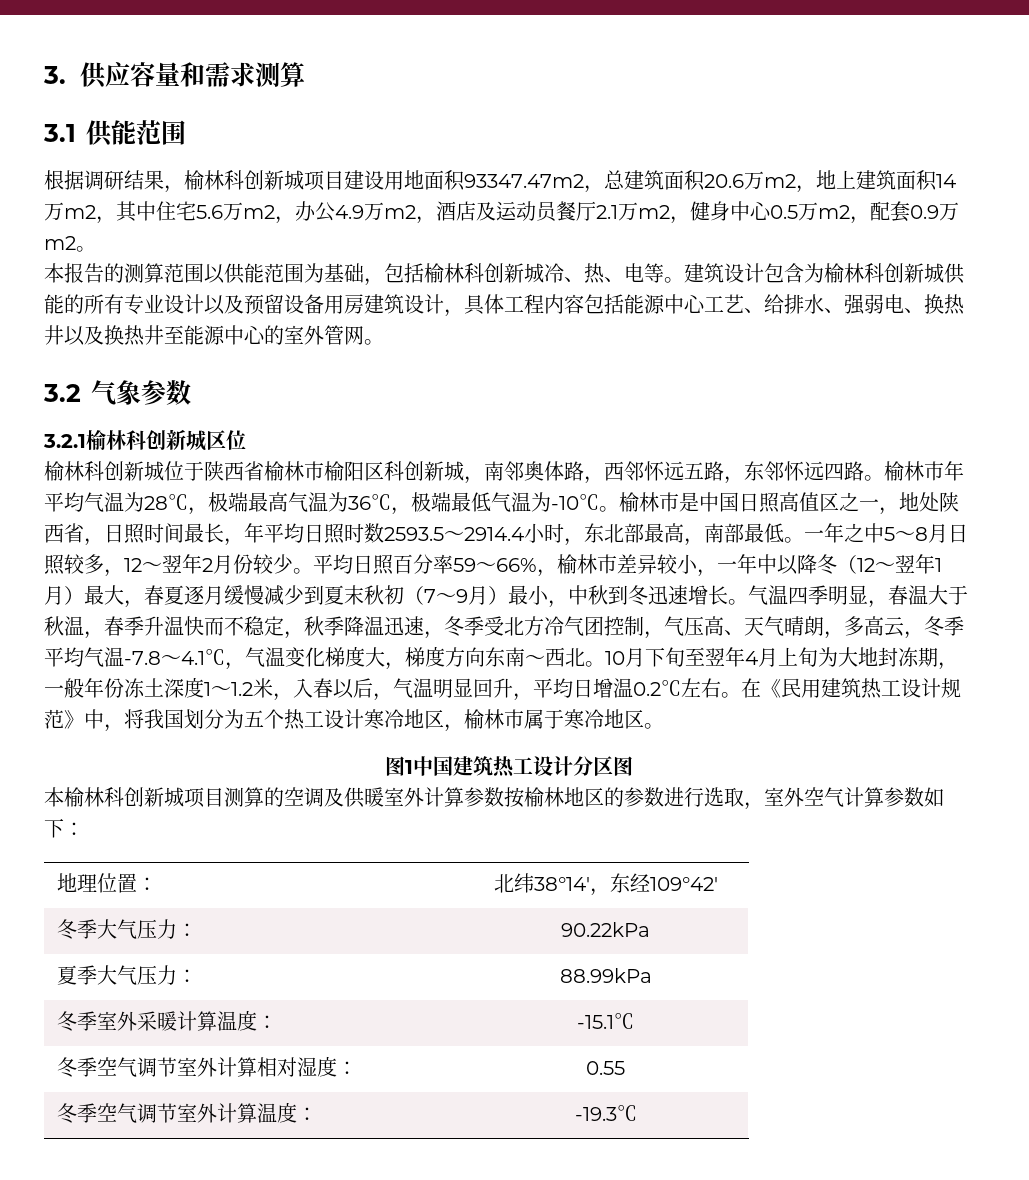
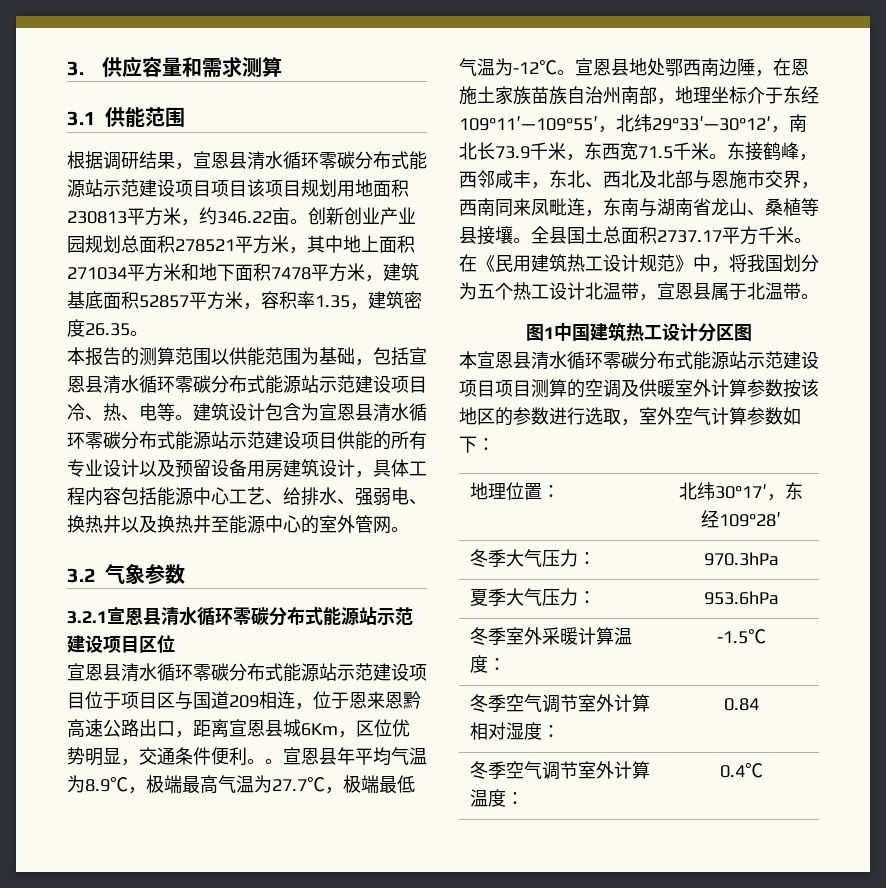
- 根据调研结果，榆林科创新城项目建设用地面积93347.47m2，总建筑面积20.6万m2，地上建筑面积14万m2，其中住宅5.6万m2，办公4.9万m2，酒店及运动员餐厅2.1万m2，健身中心0.5万m2，配套0.9万m2。
+ 根据调研结果，宣恩县清水循环零碳分布式能源站示范建设项目项目该项目规划用地面积230813平方米，约346.22亩。创新创业产业园规划总面积278521平方米，其中地上面积271034平方米和地下面积7478平方米，建筑基底面积52857平方米，容积率1.35，建筑密度26.35。
- 本报告的测算范围以供能范围为基础，包括榆林科创新城冷、热、电等。
+ 本报告的测算范围以供能范围为基础，包括宣恩县清水循环零碳分布式能源站示范建设项目冷、热、电等。
- 建筑设计包含为榆林科创新城供能的所有专业设计以及预留设备用房建筑设计，具体工程内容包括能源中心工艺、给排水、强弱电、换热井以及换热井至能源中心的室外管网。
+ 建筑设计包含为宣恩县清水循环零碳分布式能源站示范建设项目供能的所有专业设计以及预留设备用房建筑设计，具体工程内容包括能源中心工艺、给排水、强弱电、换热井以及换热井至能源中心的室外管网。
- 3.2.1榆林科创新城区位
- 榆林科创新城位于陕西省榆林市榆阳区科创新城，南邻奥体路，西邻怀远五路，东邻怀远四路。榆林市年平均气温为28℃，极端最高气温为36℃，极端最低气温为-10℃。榆林市是中国日照高值区之一，地处陕西省，日照时间最长，年平均日照时数2593.5～2914.4小时，东北部最高，南部最低。一年之中5～8月日照较多，12～翌年2月份较少。平均日照百分率59～66%，榆林市差异较小，一年中以降冬（12～翌年1月）最大，春夏逐月缓慢减少到夏末秋初（7～9月）最小，中秋到冬迅速增长。气温四季明显，春温大于秋温，春季升温快而不稳定，秋季降温迅速，冬季受北方冷气团控制，气压高、天气晴朗，多高云，冬季平均气温-7.8～4.1℃，气温变化梯度大，梯度方向东南～西北。10月下旬至翌年4月上旬为大地封冻期，一般年份冻土深度1～1.2米，入春以后，气温明显回升，平均日增温0.2℃左右。
+ 3.2.1宣恩县清水循环零碳分布式能源站示范建设项目区位
+ 宣恩县清水循环零碳分布式能源站示范建设项目位于项目区与国道209相连，位于恩来恩黔高速公路出口，距离宣恩县城6Km，区位优势明显，交通条件便利。。宣恩县年平均气温为8.9℃，极端最高气温为27.7℃，极端最低气温为-12℃。宣恩县地处鄂西南边陲，在恩施土家族苗族自治州南部，地理坐标介于东经109°11′—109°55′，北纬29°33′—30°12′，南北长73.9千米，东西宽71.5千米。东接鹤峰，西邻咸丰，东北、西北及北部与恩施市交界，西南同来凤毗连，东南与湖南省龙山、桑植等县接壤。全县国土总面积2737.17平方千米。
- 在《民用建筑热工设计规范》中，将我国划分为五个热工设计寒冷地区，榆林市属于寒冷地区。
+ 在《民用建筑热工设计规范》中，将我国划分为五个热工设计北温带，宣恩县属于北温带。
- 本榆林科创新城项目测算的空调及供暖室外计算参数按榆林地区的参数进行选取，室外空气计算参数如下：
+ 本宣恩县清水循环零碳分布式能源站示范建设项目项目测算的空调及供暖室外计算参数按该地区的参数进行选取，室外空气计算参数如下：
- 地理位置： | 北纬38°14′，东经109°42′
+ 地理位置： | 北纬30°17′，东经109°28′
- 冬季大气压力： | 90.22kPa
+ 冬季大气压力： | 970.3hPa
- 夏季大气压力： | 88.99kPa
+ 夏季大气压力： | 953.6hPa
- 冬季室外采暖计算温度： | -15.1℃
+ 冬季室外采暖计算温度： | -1.5℃
- 冬季空气调节室外计算相对湿度： | 0.55
+ 冬季空气调节室外计算相对湿度： | 0.84
- 冬季空气调节室外计算温度： | -19.3℃
+ 冬季空气调节室外计算温度： | 0.4℃

